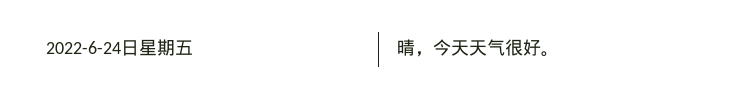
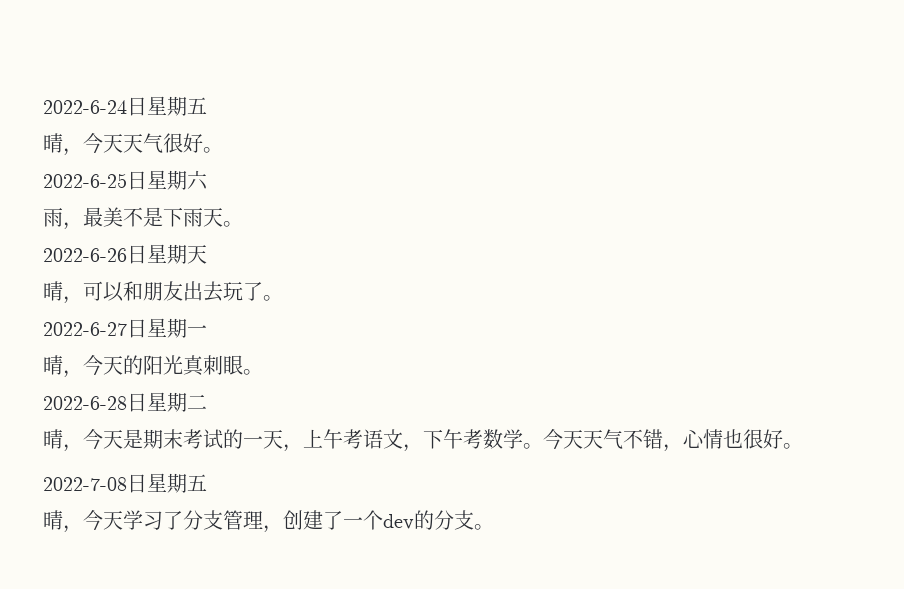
+ 2022-6-25日星期六
+ 雨，最美不是下雨天。
+ 2022-6-26日星期天
+ 晴，可以和朋友出去玩了。
+ 2022-6-27日星期一
+ 晴，今天的阳光真刺眼。
+ 2022-6-28日星期二
+ 晴，今天是期末考试的一天，上午考语文，下午考数学。今天天气不错，心情也很好。
+ 2022-7-08日星期五
+ 晴，今天学习了分支管理，创建了一个dev的分支。

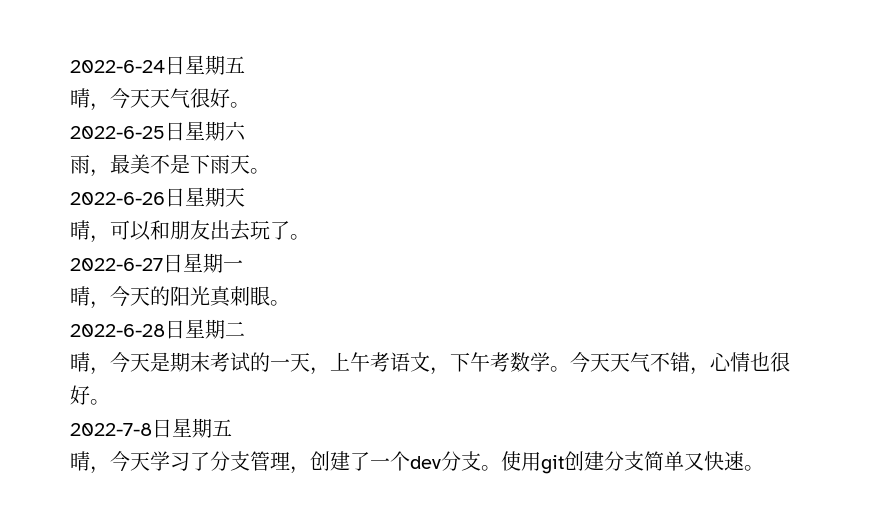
- 2022-7-08日星期五
+ 2022-7-8日星期五
- 晴，今天学习了分支管理，创建了一个dev的分支。
+ 晴，今天学习了分支管理，创建了一个dev分支。使用git创建分支简单又快速。

